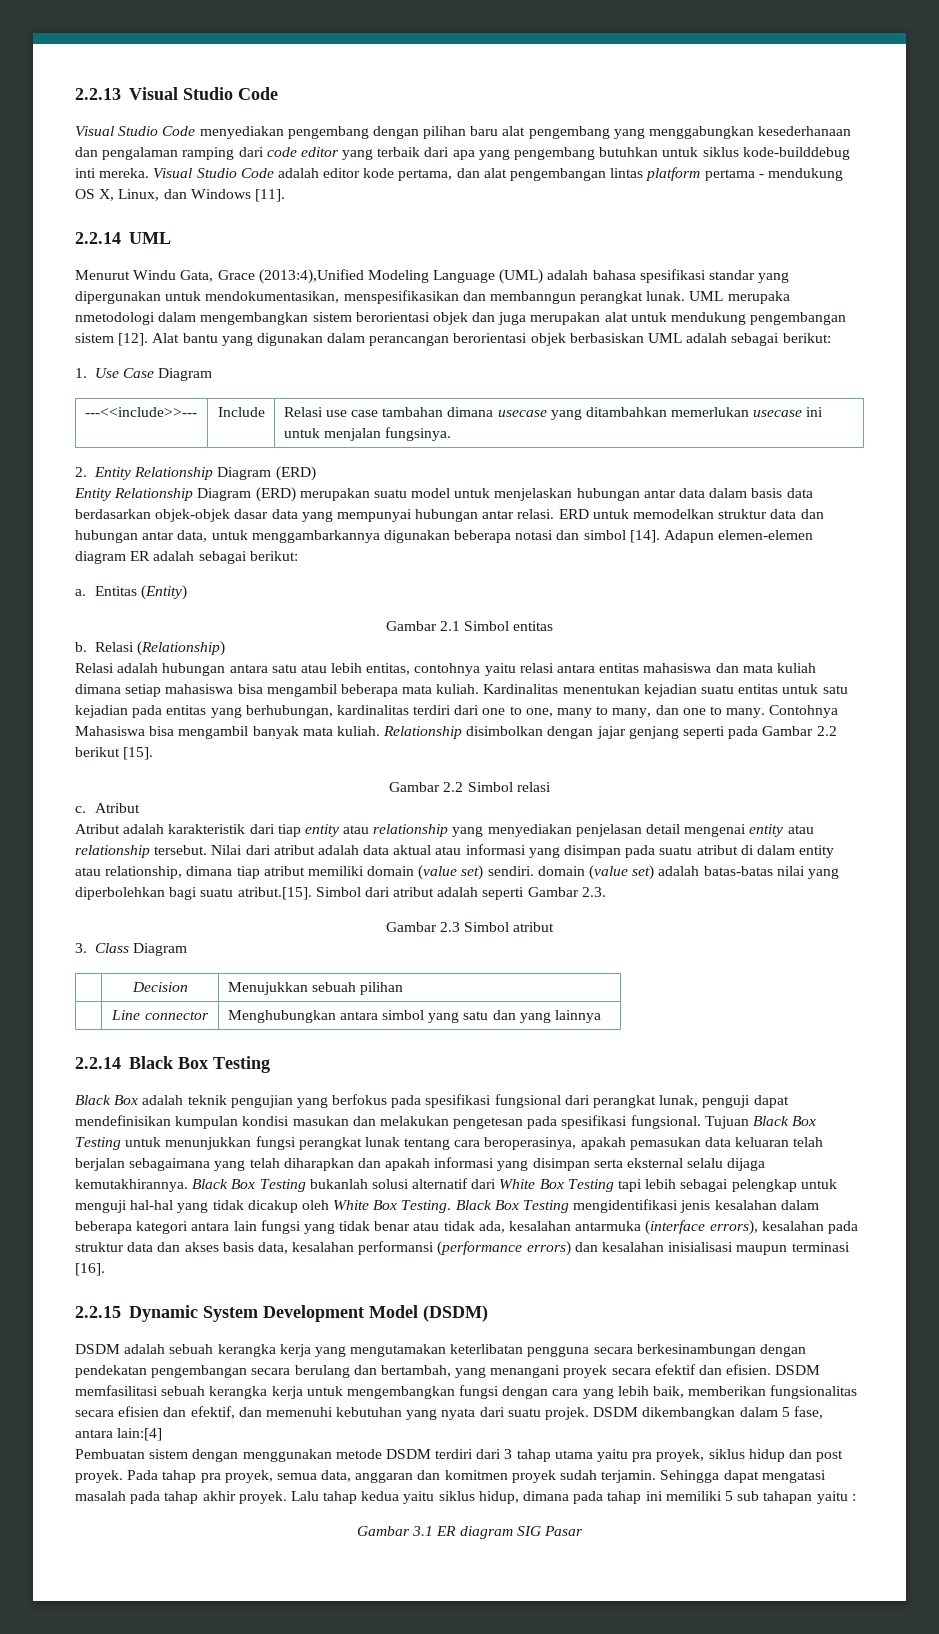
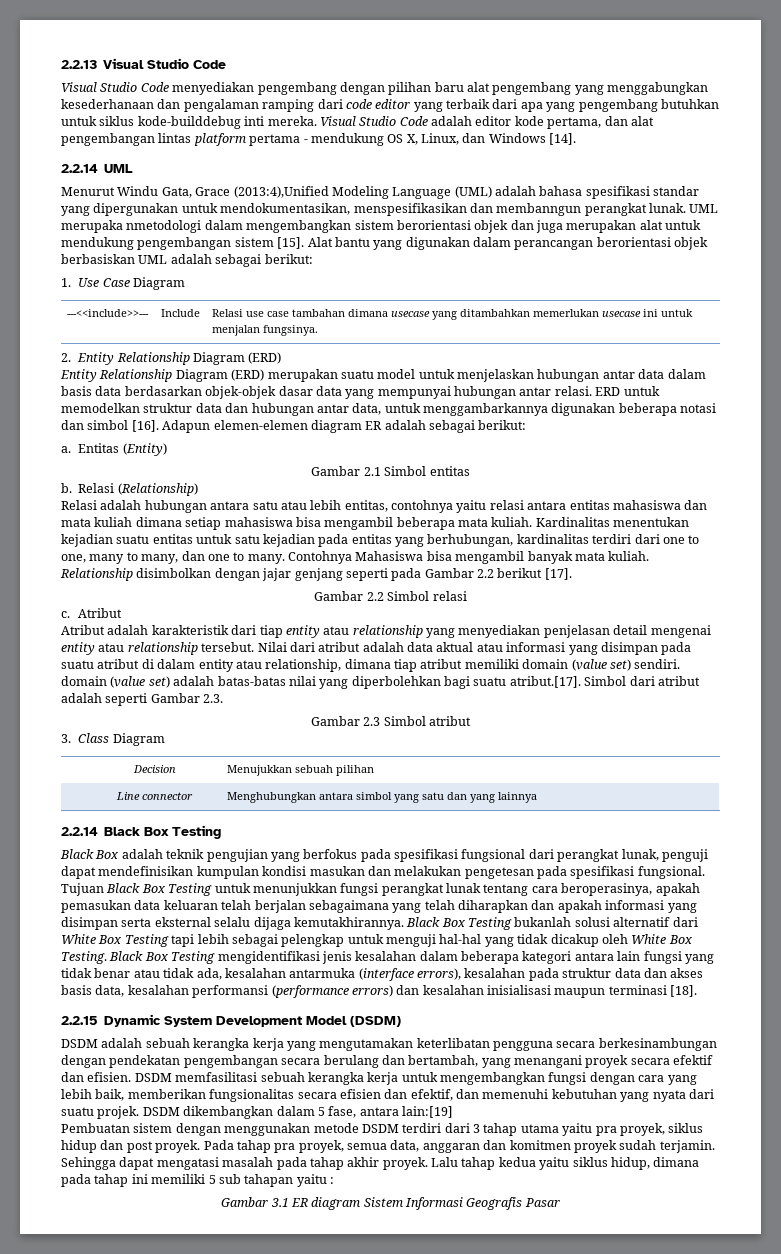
- Visual Studio Code adalah editor kode pertama, dan alat pengembangan lintas platform pertama - mendukung OS X, Linux, dan Windows [11].
+ Visual Studio Code adalah editor kode pertama, dan alat pengembangan lintas platform pertama - mendukung OS X, Linux, dan Windows [14].
- UML merupaka nmetodologi dalam mengembangkan sistem berorientasi objek dan juga merupakan alat untuk mendukung pengembangan sistem [12].
+ UML merupaka nmetodologi dalam mengembangkan sistem berorientasi objek dan juga merupakan alat untuk mendukung pengembangan sistem [15].
- ERD untuk memodelkan struktur data dan hubungan antar data, untuk menggambarkannya digunakan beberapa notasi dan simbol [14].
+ ERD untuk memodelkan struktur data dan hubungan antar data, untuk menggambarkannya digunakan beberapa notasi dan simbol [16].
- Relationship disimbolkan dengan jajar genjang seperti pada Gambar 2.2 berikut [15].
+ Relationship disimbolkan dengan jajar genjang seperti pada Gambar 2.2 berikut [17].
- Nilai dari atribut adalah data aktual atau informasi yang disimpan pada suatu atribut di dalam entity atau relationship, dimana tiap atribut memiliki domain (value set) sendiri. domain (value set) adalah batas-batas nilai yang diperbolehkan bagi suatu atribut.[15]. Simbol dari atribut adalah seperti Gambar 2.3.
+ Nilai dari atribut adalah data aktual atau informasi yang disimpan pada suatu atribut di dalam entity atau relationship, dimana tiap atribut memiliki domain (value set) sendiri. domain (value set) adalah batas-batas nilai yang diperbolehkan bagi suatu atribut.[17]. Simbol dari atribut adalah seperti Gambar 2.3.
- Black Box Testing mengidentifikasi jenis kesalahan dalam beberapa kategori antara lain fungsi yang tidak benar atau tidak ada, kesalahan antarmuka (interface errors), kesalahan pada struktur data dan akses basis data, kesalahan performansi (performance errors) dan kesalahan inisialisasi maupun terminasi [16].
+ Black Box Testing mengidentifikasi jenis kesalahan dalam beberapa kategori antara lain fungsi yang tidak benar atau tidak ada, kesalahan antarmuka (interface errors), kesalahan pada struktur data dan akses basis data, kesalahan performansi (performance errors) dan kesalahan inisialisasi maupun terminasi [18].
- DSDM dikembangkan dalam 5 fase, antara lain:[4]
+ DSDM dikembangkan dalam 5 fase, antara lain:[19]
- Gambar 3.1 ER diagram SIG Pasar
+ Gambar 3.1 ER diagram Sistem Informasi Geografis Pasar

